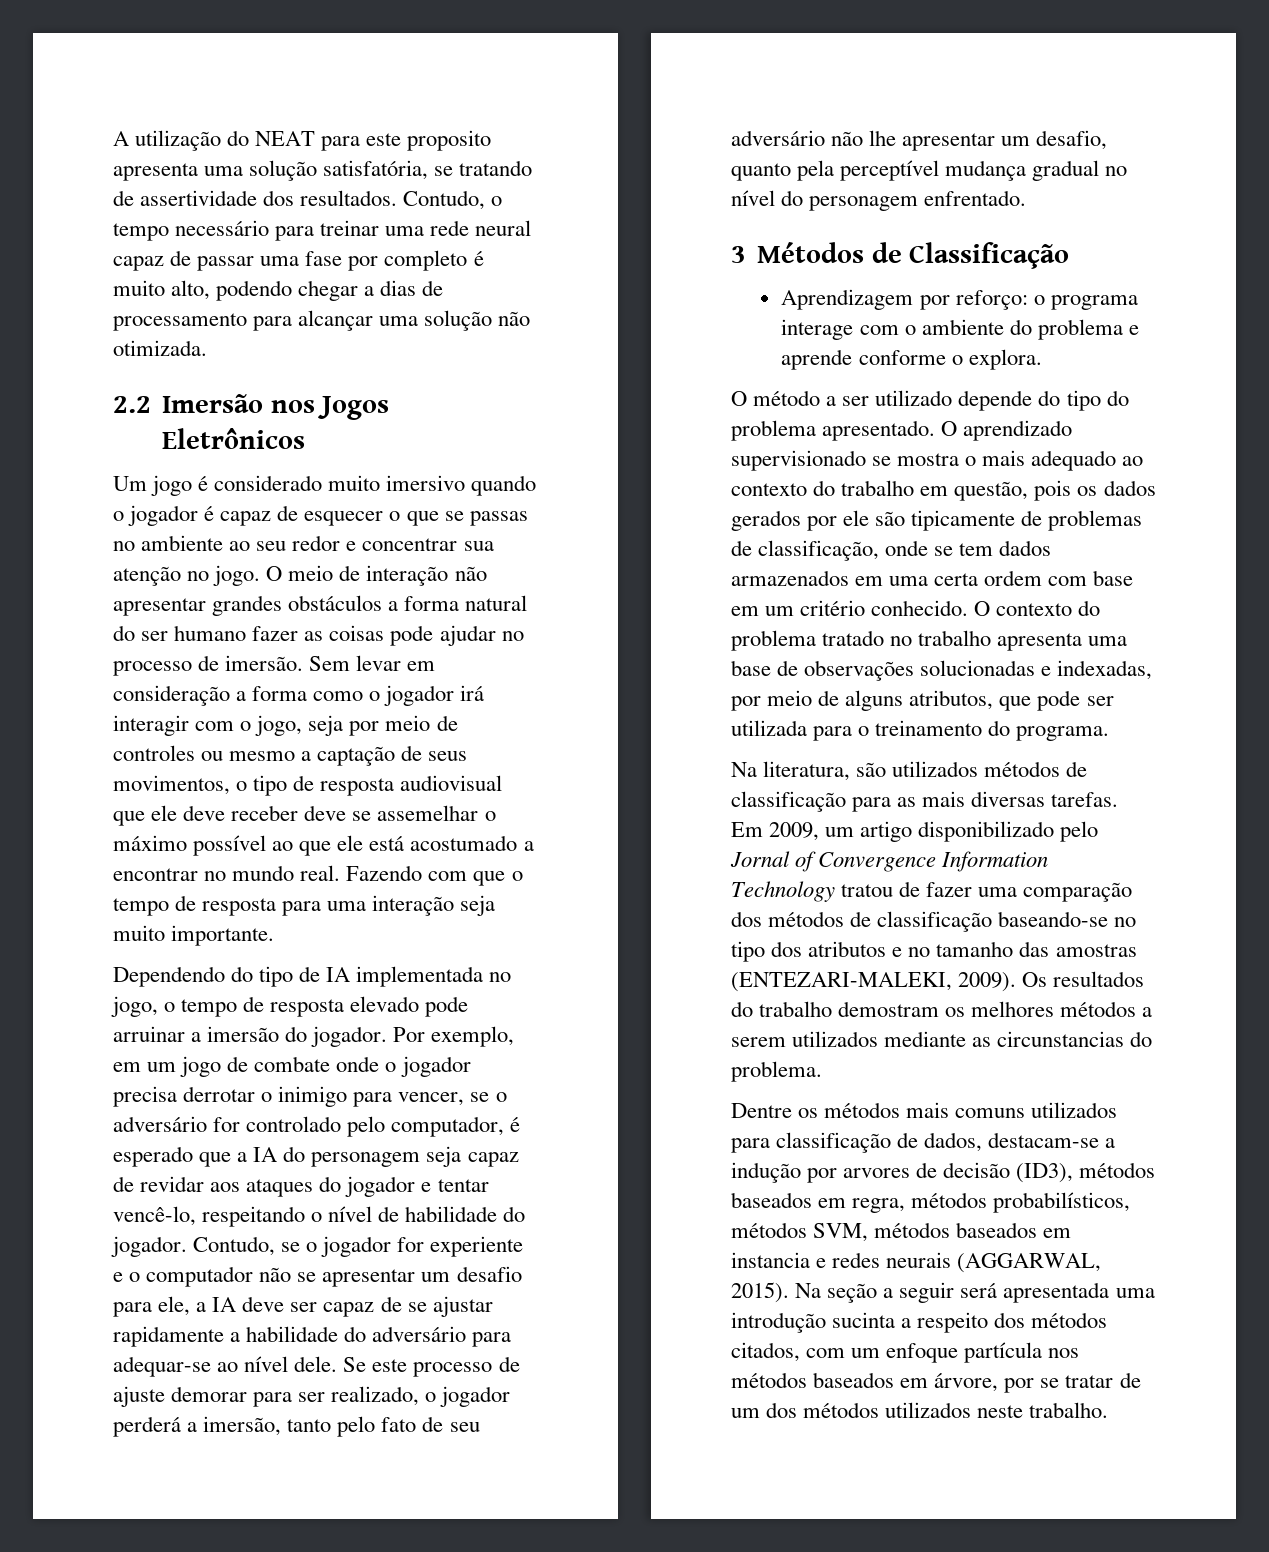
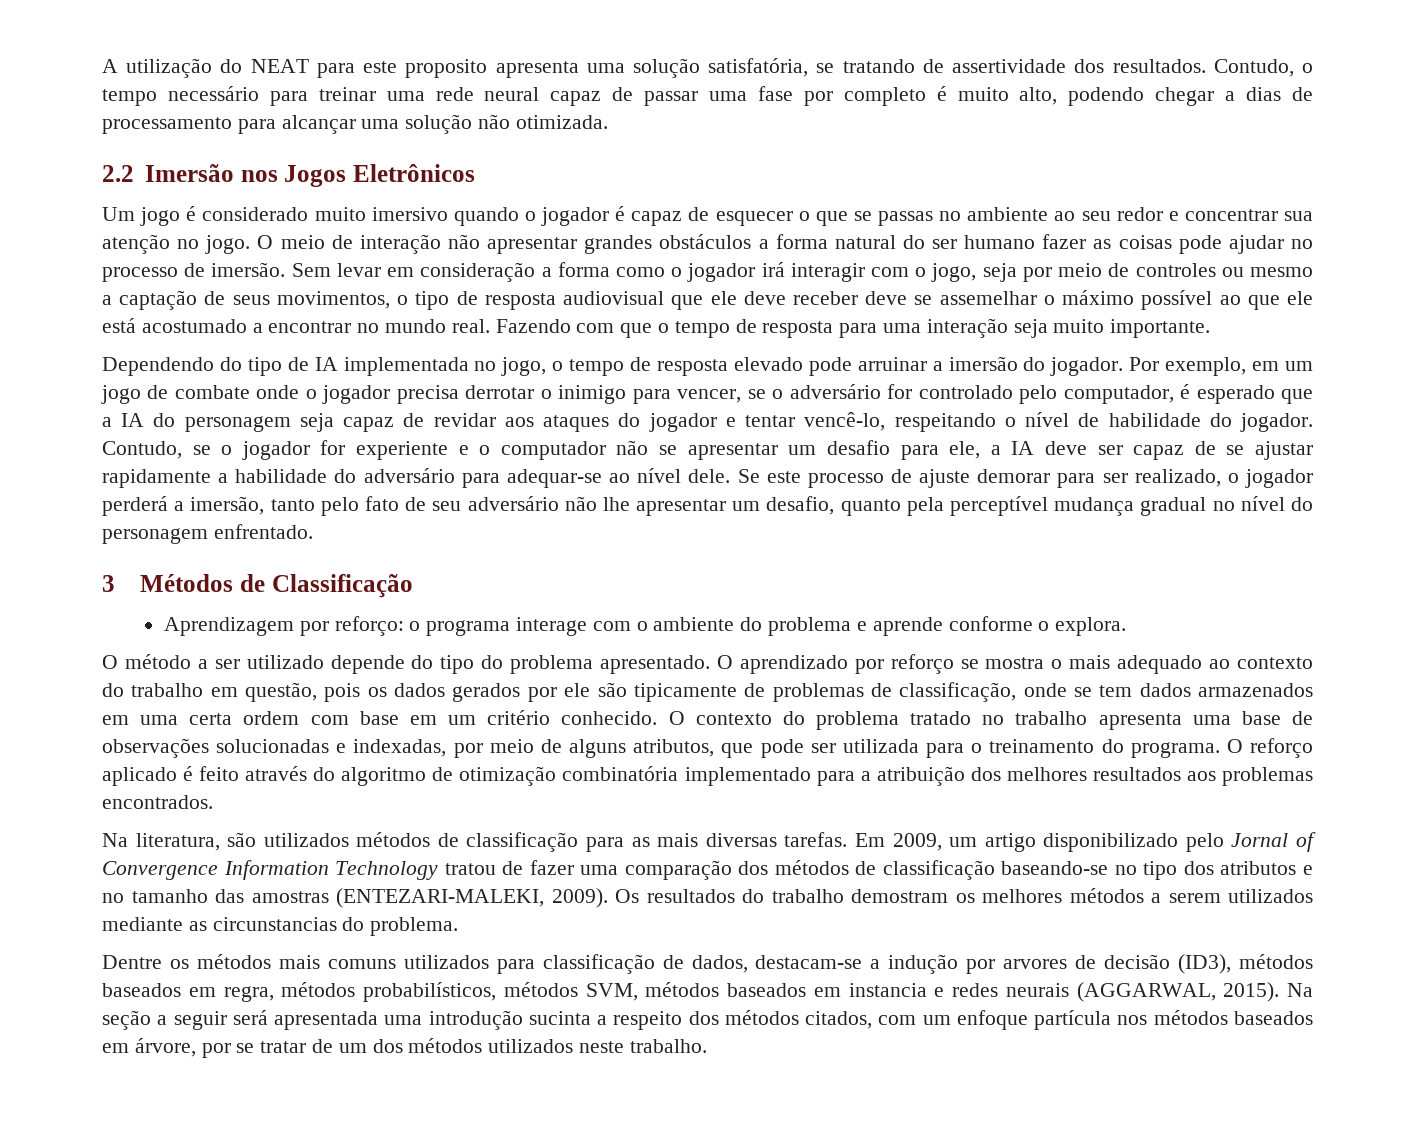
- O aprendizado supervisionado se mostra o mais adequado ao contexto do trabalho em questão, pois os dados gerados por ele são tipicamente de problemas de classificação, onde se tem dados armazenados em uma certa ordem com base em um critério conhecido.
+ O aprendizado por reforço se mostra o mais adequado ao contexto do trabalho em questão, pois os dados gerados por ele são tipicamente de problemas de classificação, onde se tem dados armazenados em uma certa ordem com base em um critério conhecido.
+ O reforço aplicado é feito através do algoritmo de otimização combinatória implementado para a atribuição dos melhores resultados aos problemas encontrados.

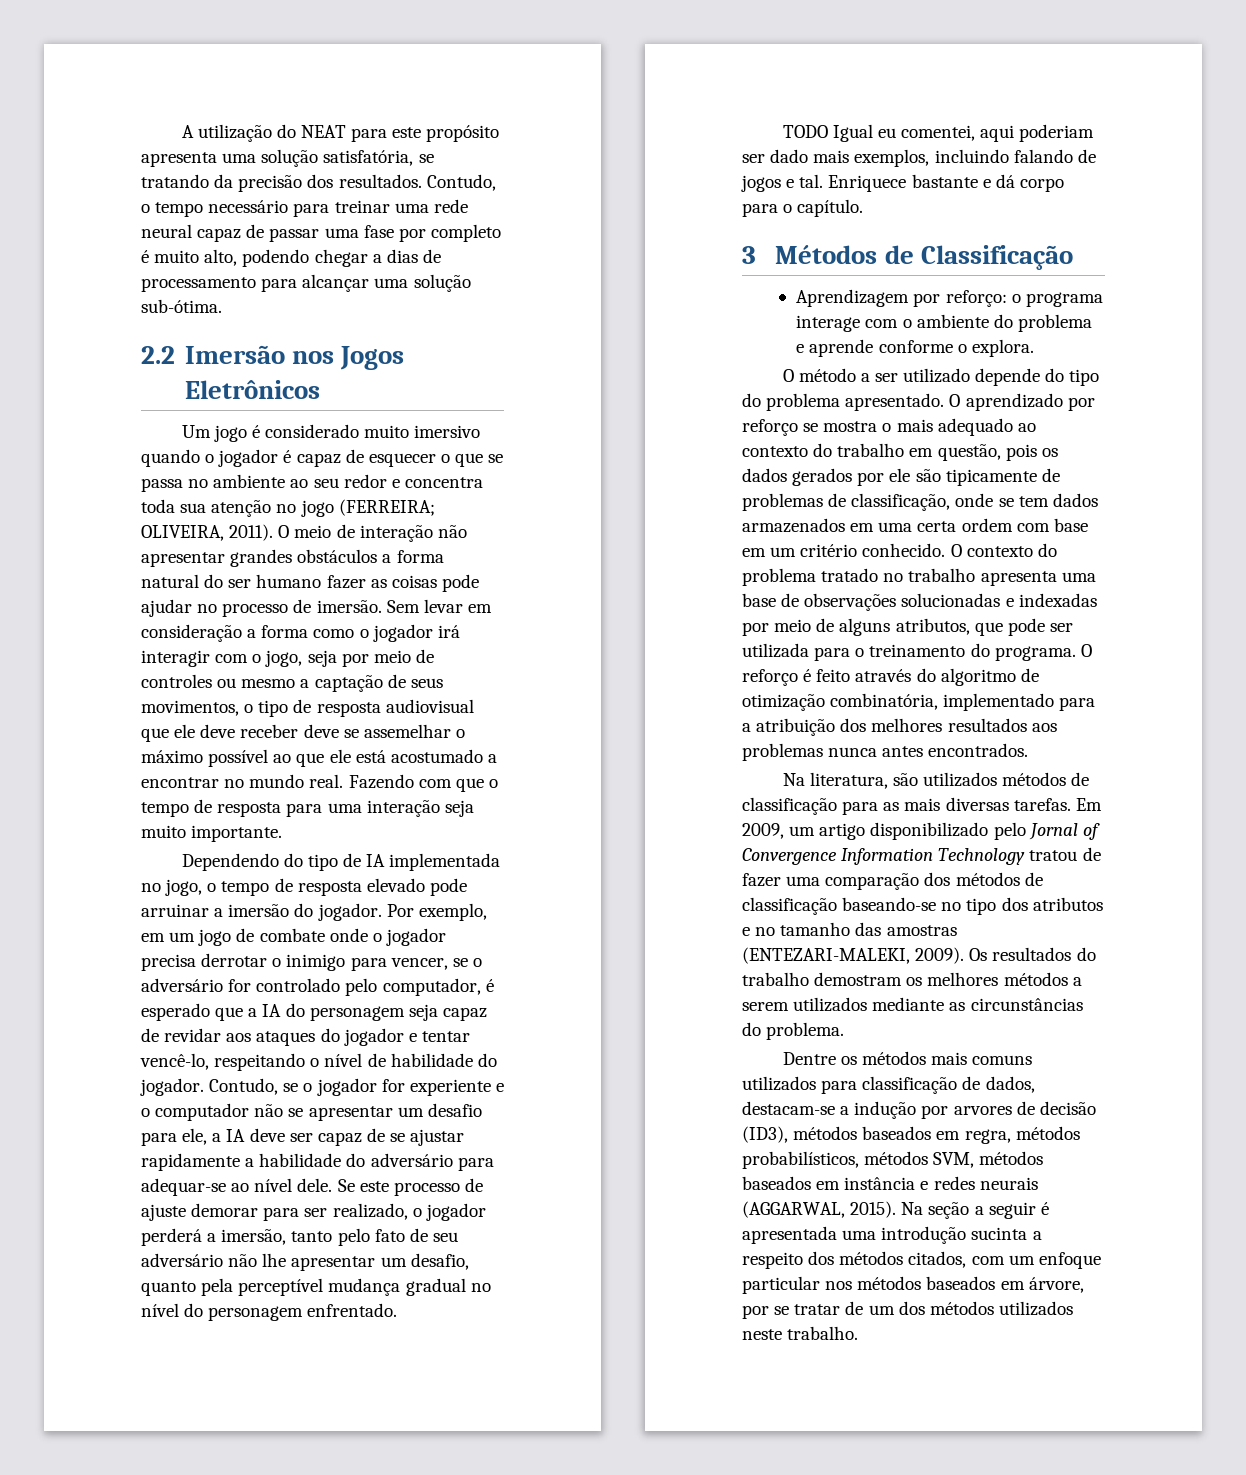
- A utilização do NEAT para este proposito apresenta uma solução satisfatória, se tratando de assertividade dos resultados.
+ A utilização do NEAT para este propósito apresenta uma solução satisfatória, se tratando da precisão dos resultados.
- Contudo, o tempo necessário para treinar uma rede neural capaz de passar uma fase por completo é muito alto, podendo chegar a dias de processamento para alcançar uma solução não otimizada.
+ Contudo, o tempo necessário para treinar uma rede neural capaz de passar uma fase por completo é muito alto, podendo chegar a dias de processamento para alcançar uma solução sub-ótima.
- Um jogo é considerado muito imersivo quando o jogador é capaz de esquecer o que se passas no ambiente ao seu redor e concentrar sua atenção no jogo.
+ Um jogo é considerado muito imersivo quando o jogador é capaz de esquecer o que se passa no ambiente ao seu redor e concentra toda sua atenção no jogo (FERREIRA; OLIVEIRA, 2011).
+ TODO Igual eu comentei, aqui poderiam ser dado mais exemplos, incluindo falando de jogos e tal. Enriquece bastante e dá corpo para o capítulo.
- O contexto do problema tratado no trabalho apresenta uma base de observações solucionadas e indexadas, por meio de alguns atributos, que pode ser utilizada para o treinamento do programa.
+ O contexto do problema tratado no trabalho apresenta uma base de observações solucionadas e indexadas por meio de alguns atributos, que pode ser utilizada para o treinamento do programa.
- O reforço aplicado é feito através do algoritmo de otimização combinatória implementado para a atribuição dos melhores resultados aos problemas encontrados.
+ O reforço é feito através do algoritmo de otimização combinatória, implementado para a atribuição dos melhores resultados aos problemas nunca antes encontrados.
- Os resultados do trabalho demostram os melhores métodos a serem utilizados mediante as circunstancias do problema.
+ Os resultados do trabalho demostram os melhores métodos a serem utilizados mediante as circunstâncias do problema.
- Dentre os métodos mais comuns utilizados para classificação de dados, destacam-se a indução por arvores de decisão (ID3), métodos baseados em regra, métodos probabilísticos, métodos SVM, métodos baseados em instancia e redes neurais (AGGARWAL, 2015).
+ Dentre os métodos mais comuns utilizados para classificação de dados, destacam-se a indução por arvores de decisão (ID3), métodos baseados em regra, métodos probabilísticos, métodos SVM, métodos baseados em instância e redes neurais (AGGARWAL, 2015).
- Na seção a seguir será apresentada uma introdução sucinta a respeito dos métodos citados, com um enfoque partícula nos métodos baseados em árvore, por se tratar de um dos métodos utilizados neste trabalho.
+ Na seção a seguir é apresentada uma introdução sucinta a respeito dos métodos citados, com um enfoque particular nos métodos baseados em árvore, por se tratar de um dos métodos utilizados neste trabalho.

